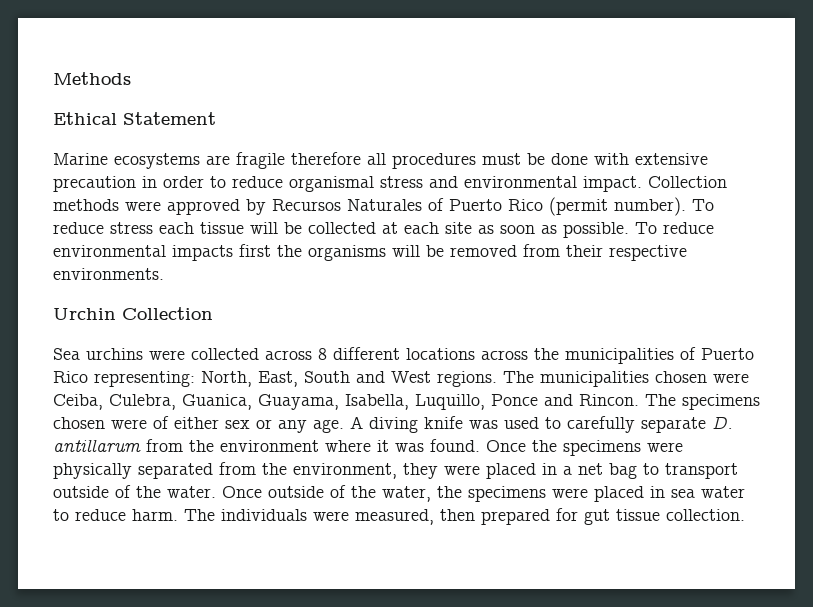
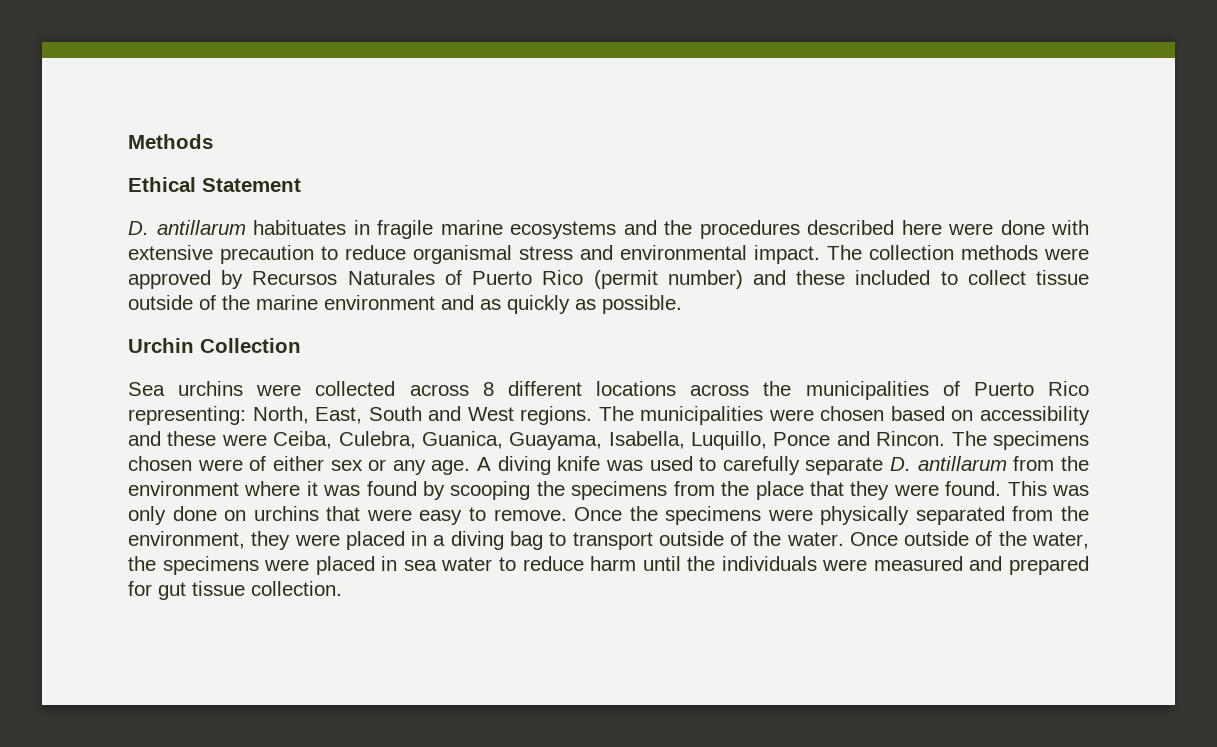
- Marine ecosystems are fragile therefore all procedures must be done with extensive precaution in order to reduce organismal stress and environmental impact.
+ D. antillarum habituates in fragile marine ecosystems and the procedures described here were done with extensive precaution to reduce organismal stress and environmental impact.
- Collection methods were approved by Recursos Naturales of Puerto Rico (permit number). To reduce stress each tissue will be collected at each site as soon as possible. To reduce environmental impacts first the organisms will be removed from their respective environments.
+ The collection methods were approved by Recursos Naturales of Puerto Rico (permit number) and these included to collect tissue outside of the marine environment and as quickly as possible.
- The municipalities chosen were Ceiba, Culebra, Guanica, Guayama, Isabella, Luquillo, Ponce and Rincon.
+ The municipalities were chosen based on accessibility and these were Ceiba, Culebra, Guanica, Guayama, Isabella, Luquillo, Ponce and Rincon.
- A diving knife was used to carefully separate D. antillarum from the environment where it was found.
+ A diving knife was used to carefully separate D. antillarum from the environment where it was found by scooping the specimens from the place that they were found. This was only done on urchins that were easy to remove.
- Once the specimens were physically separated from the environment, they were placed in a net bag to transport outside of the water.
+ Once the specimens were physically separated from the environment, they were placed in a diving bag to transport outside of the water.
- Once outside of the water, the specimens were placed in sea water to reduce harm. The individuals were measured, then prepared for gut tissue collection.
+ Once outside of the water, the specimens were placed in sea water to reduce harm until the individuals were measured and prepared for gut tissue collection.

